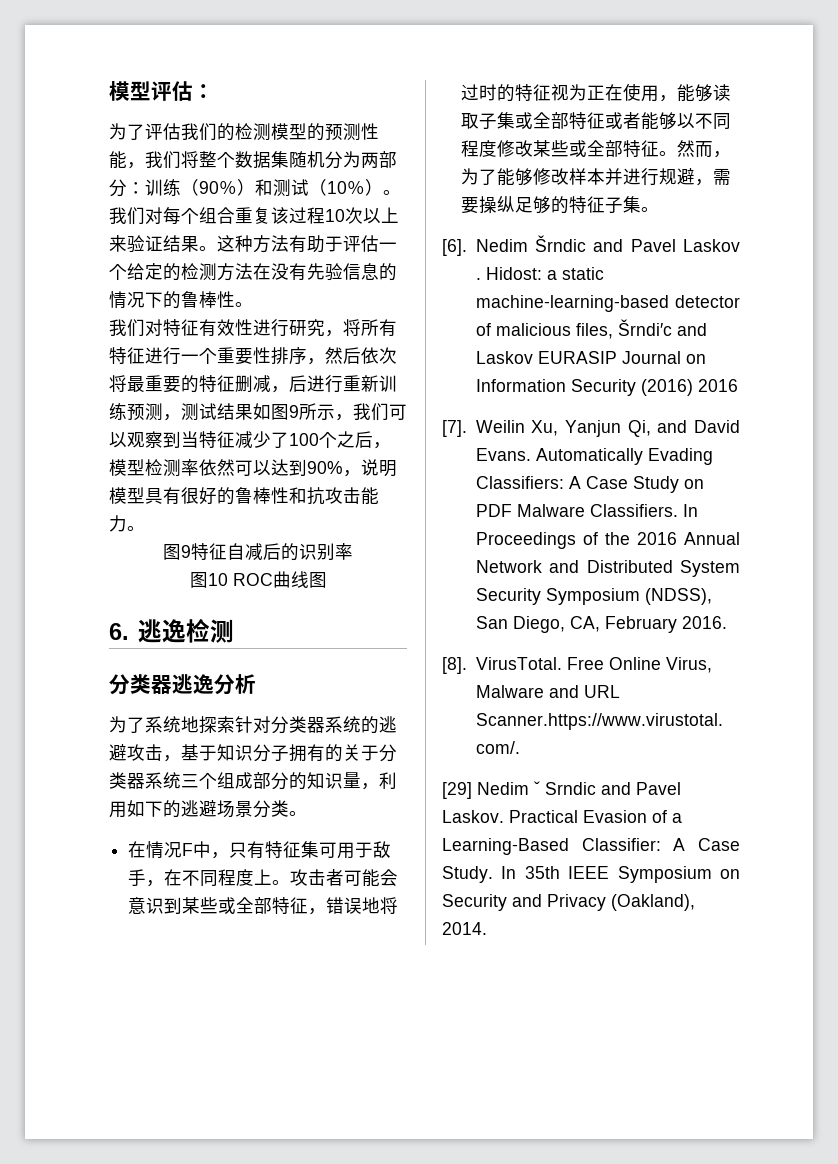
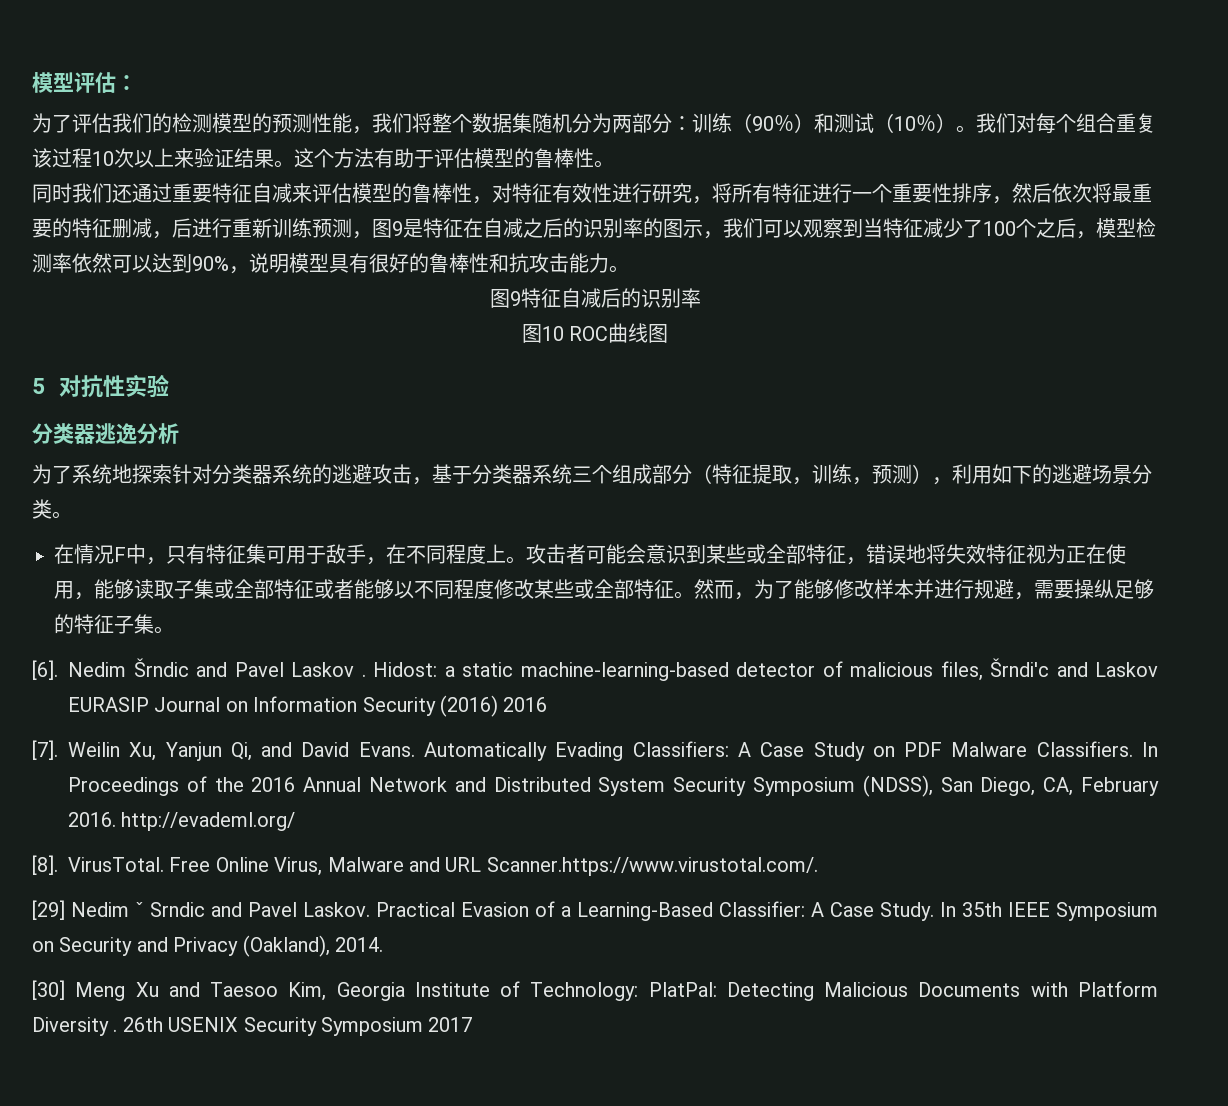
- 这种方法有助于评估一个给定的检测方法在没有先验信息的情况下的鲁棒性。
- 我们对特征有效性进行研究，将所有特征进行一个重要性排序，然后依次将最重要的特征删减，后进行重新训练预测，测试结果如图9所示，我们可以观察到当特征减少了100个之后，模型检测率依然可以达到90%，说明模型具有很好的鲁棒性和抗攻击能力。
+ 这个方法有助于评估模型的鲁棒性。
+ 同时我们还通过重要特征自减来评估模型的鲁棒性，对特征有效性进行研究，将所有特征进行一个重要性排序，然后依次将最重要的特征删减，后进行重新训练预测，图9是特征在自减之后的识别率的图示，我们可以观察到当特征减少了100个之后，模型检测率依然可以达到90%，说明模型具有很好的鲁棒性和抗攻击能力。
- 6.逃逸检测
+ 5对抗性实验
- 为了系统地探索针对分类器系统的逃避攻击，基于知识分子拥有的关于分类器系统三个组成部分的知识量，利用如下的逃避场景分类。
+ 为了系统地探索针对分类器系统的逃避攻击，基于分类器系统三个组成部分（特征提取，训练，预测），利用如下的逃避场景分类。
- 攻击者可能会意识到某些或全部特征，错误地将过时的特征视为正在使用，能够读取子集或全部特征或者能够以不同程度修改某些或全部特征。
+ 攻击者可能会意识到某些或全部特征，错误地将失效特征视为正在使用，能够读取子集或全部特征或者能够以不同程度修改某些或全部特征。
- In Proceedings of the 2016 Annual Network and Distributed System Security Symposium (NDSS), San Diego, CA, February 2016.
+ In Proceedings of the 2016 Annual Network and Distributed System Security Symposium (NDSS), San Diego, CA, February 2016. http://evademl.org/
+ [30] Meng Xu and Taesoo Kim, Georgia Institute of Technology: PlatPal: Detecting Malicious Documents with Platform Diversity . 26th USENIX Security Symposium 2017

